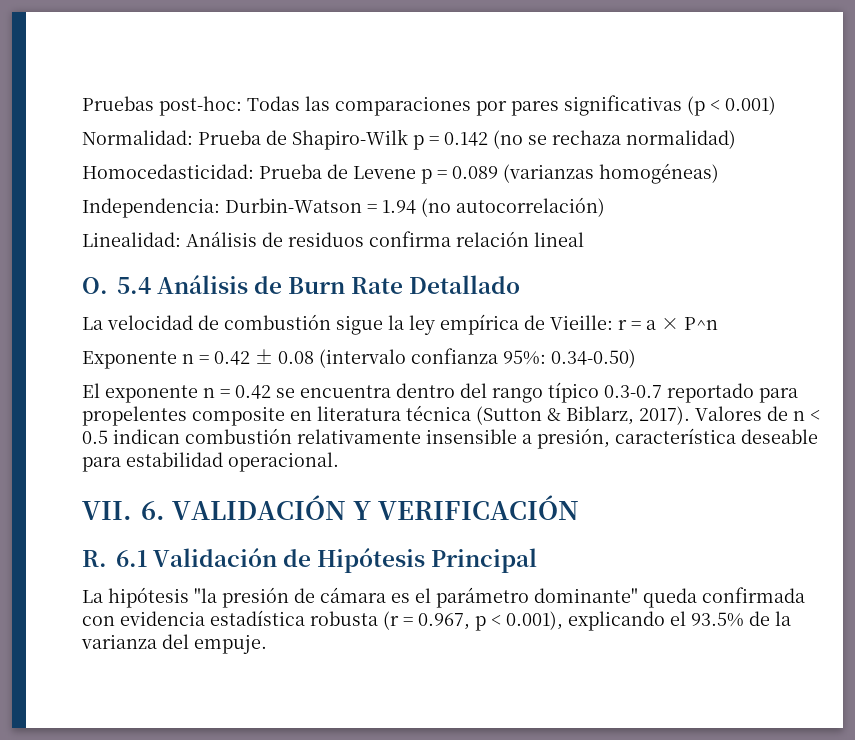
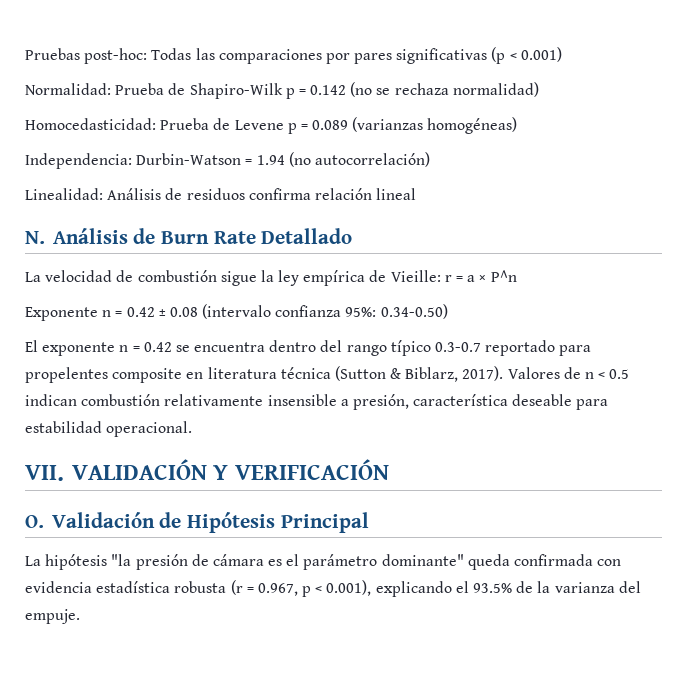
- O. 5.4 Análisis de Burn Rate Detallado
+ N. Análisis de Burn Rate Detallado
- VII. 6. VALIDACIÓN Y VERIFICACIÓN
+ VII. VALIDACIÓN Y VERIFICACIÓN
- R. 6.1 Validación de Hipótesis Principal
+ O. Validación de Hipótesis Principal

